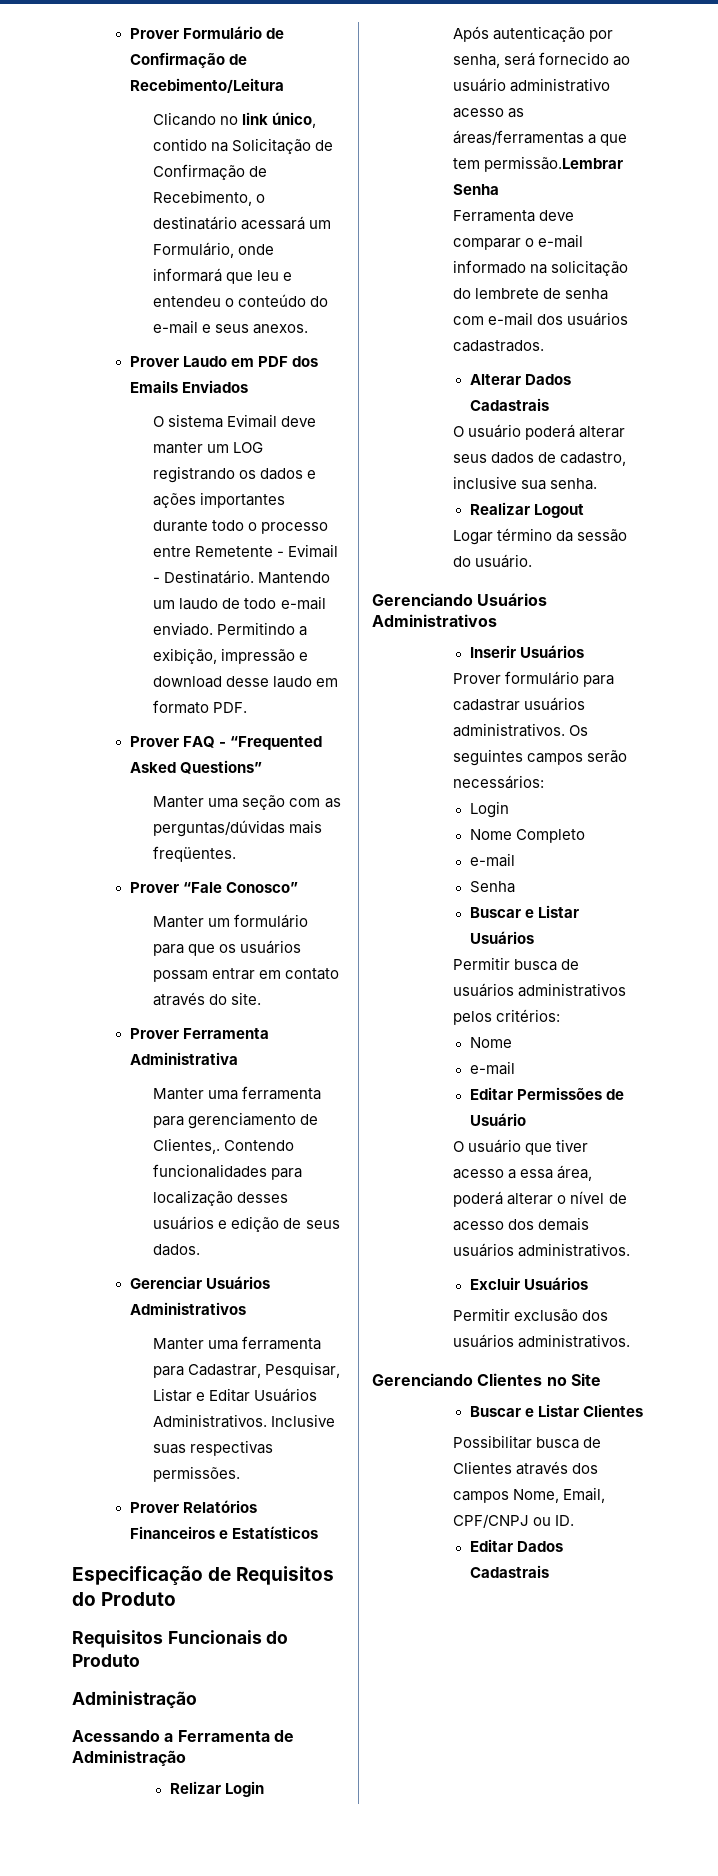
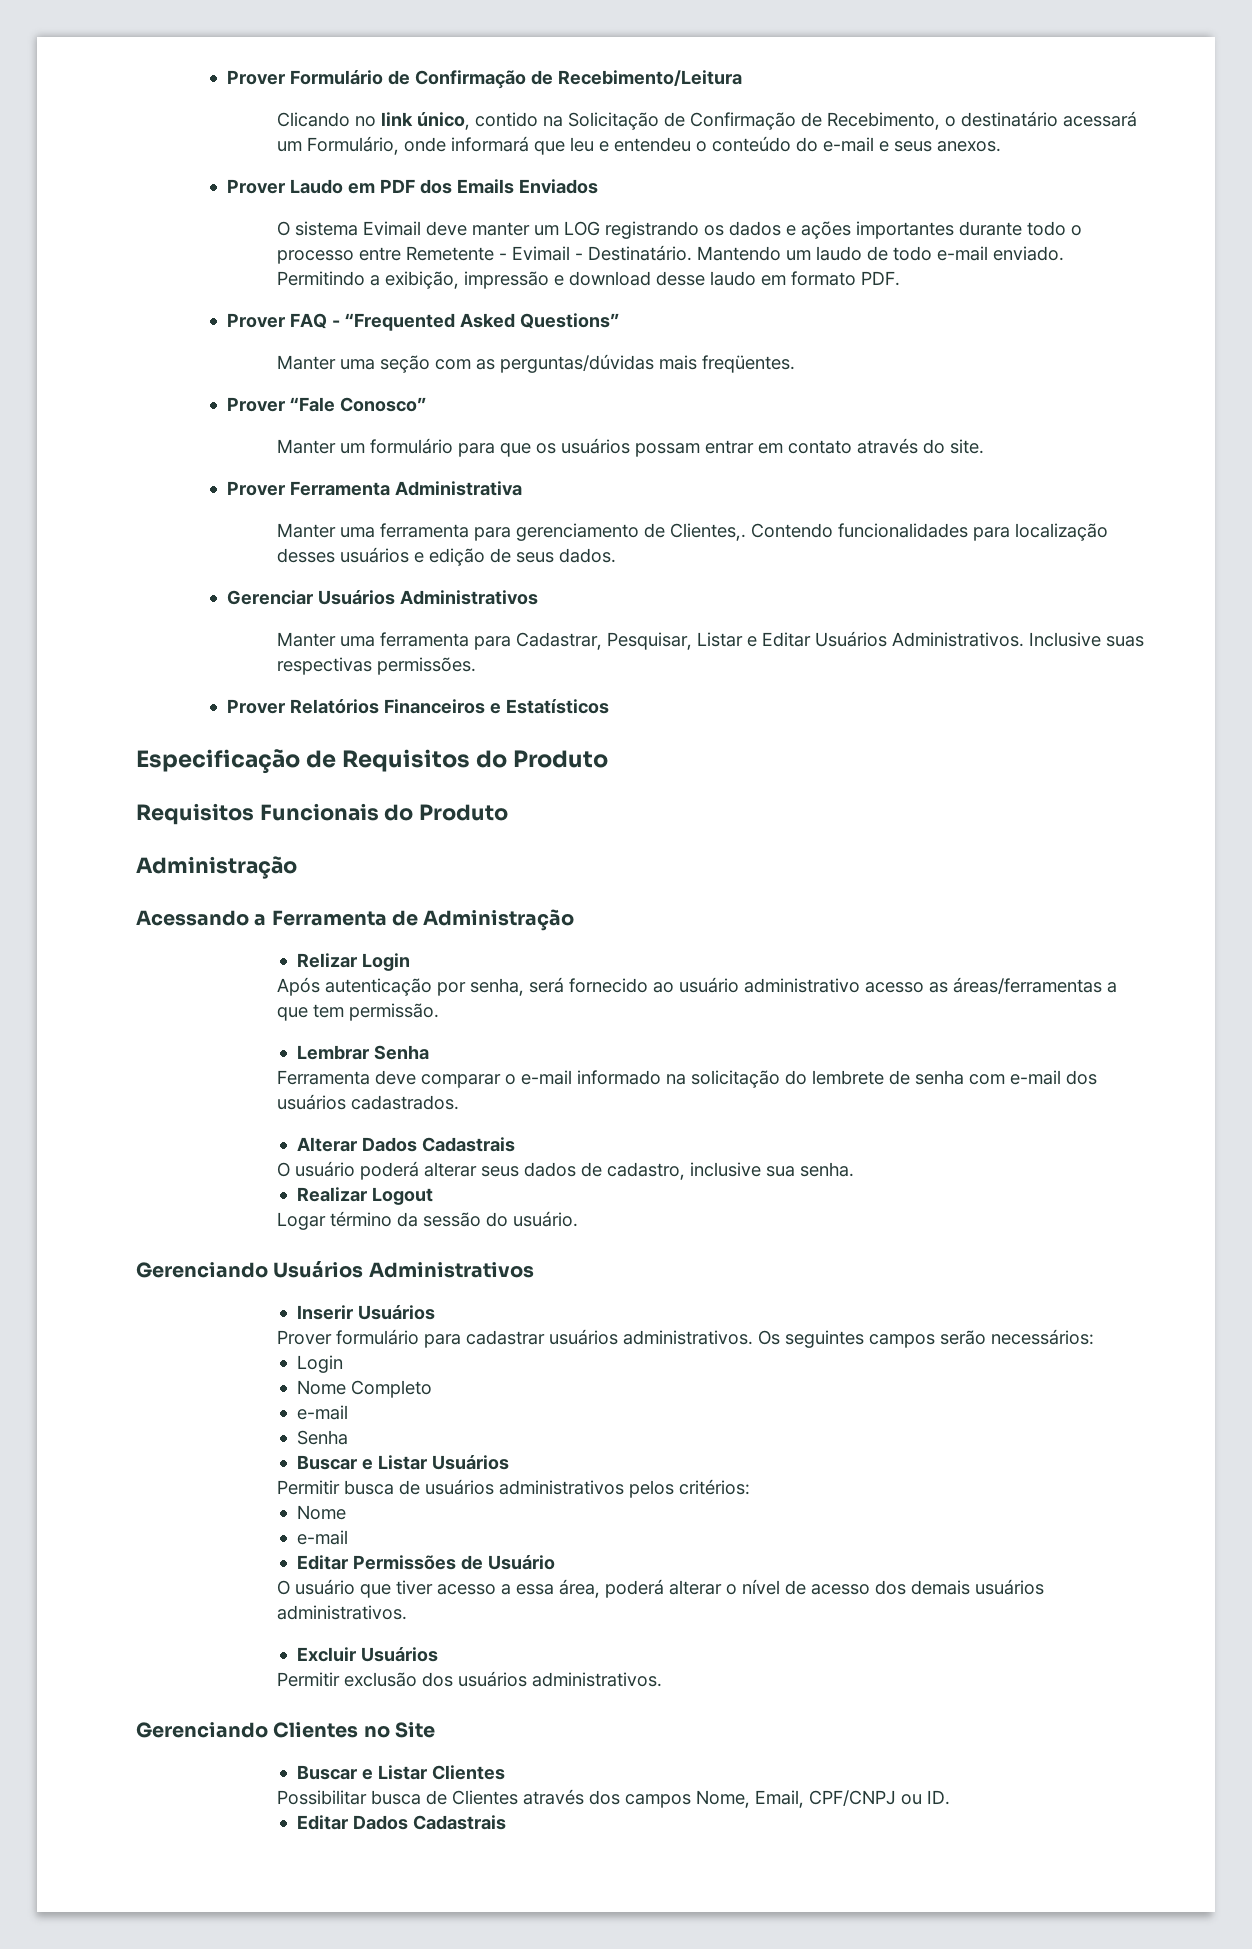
- Após autenticação por senha, será fornecido ao usuário administrativo acesso as áreas/ferramentas a que tem permissão.Lembrar Senha
+ Após autenticação por senha, será fornecido ao usuário administrativo acesso as áreas/ferramentas a que tem permissão.
+ Lembrar Senha

